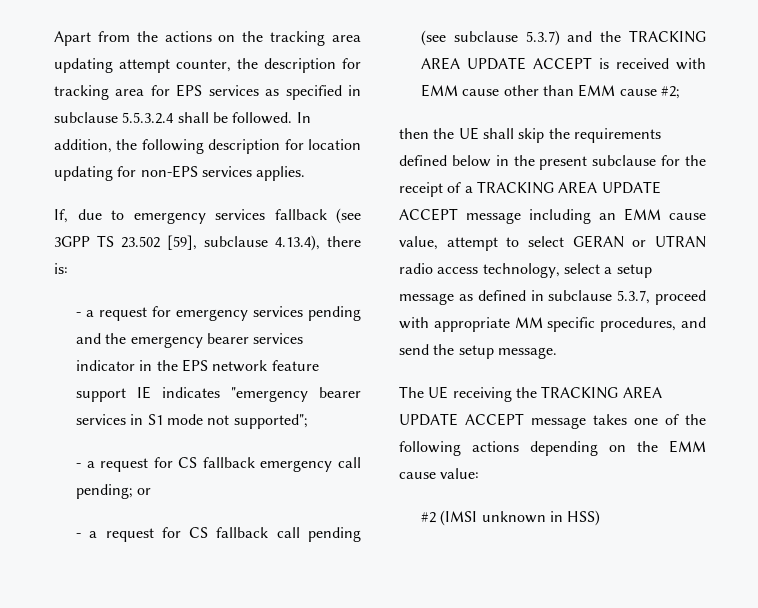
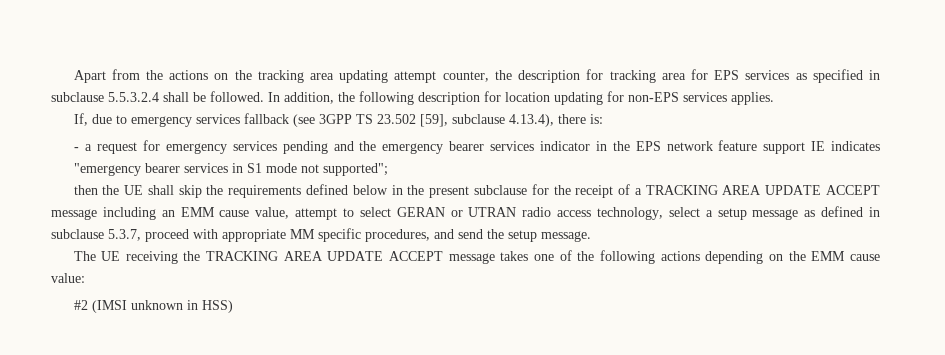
- - a request for CS fallback emergency call pending; or
- - a request for CS fallback call pending (see subclause 5.3.7) and the TRACKING AREA UPDATE ACCEPT is received with EMM cause other than EMM cause #2;

